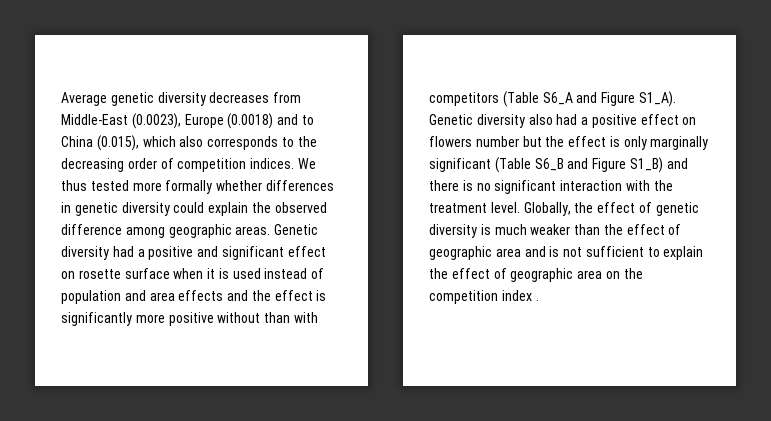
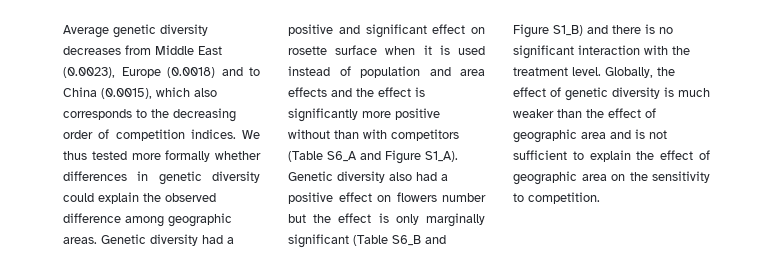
- Average genetic diversity decreases from Middle-East (0.0023), Europe (0.0018) and to China (0.015), which also corresponds to the decreasing order of competition indices.
+ Average genetic diversity decreases from Middle East (0.0023), Europe (0.0018) and to China (0.0015), which also corresponds to the decreasing order of competition indices.
- Globally, the effect of genetic diversity is much weaker than the effect of geographic area and is not sufficient to explain the effect of geographic area on the competition index .
+ Globally, the effect of genetic diversity is much weaker than the effect of geographic area and is not sufficient to explain the effect of geographic area on the sensitivity to competition.

